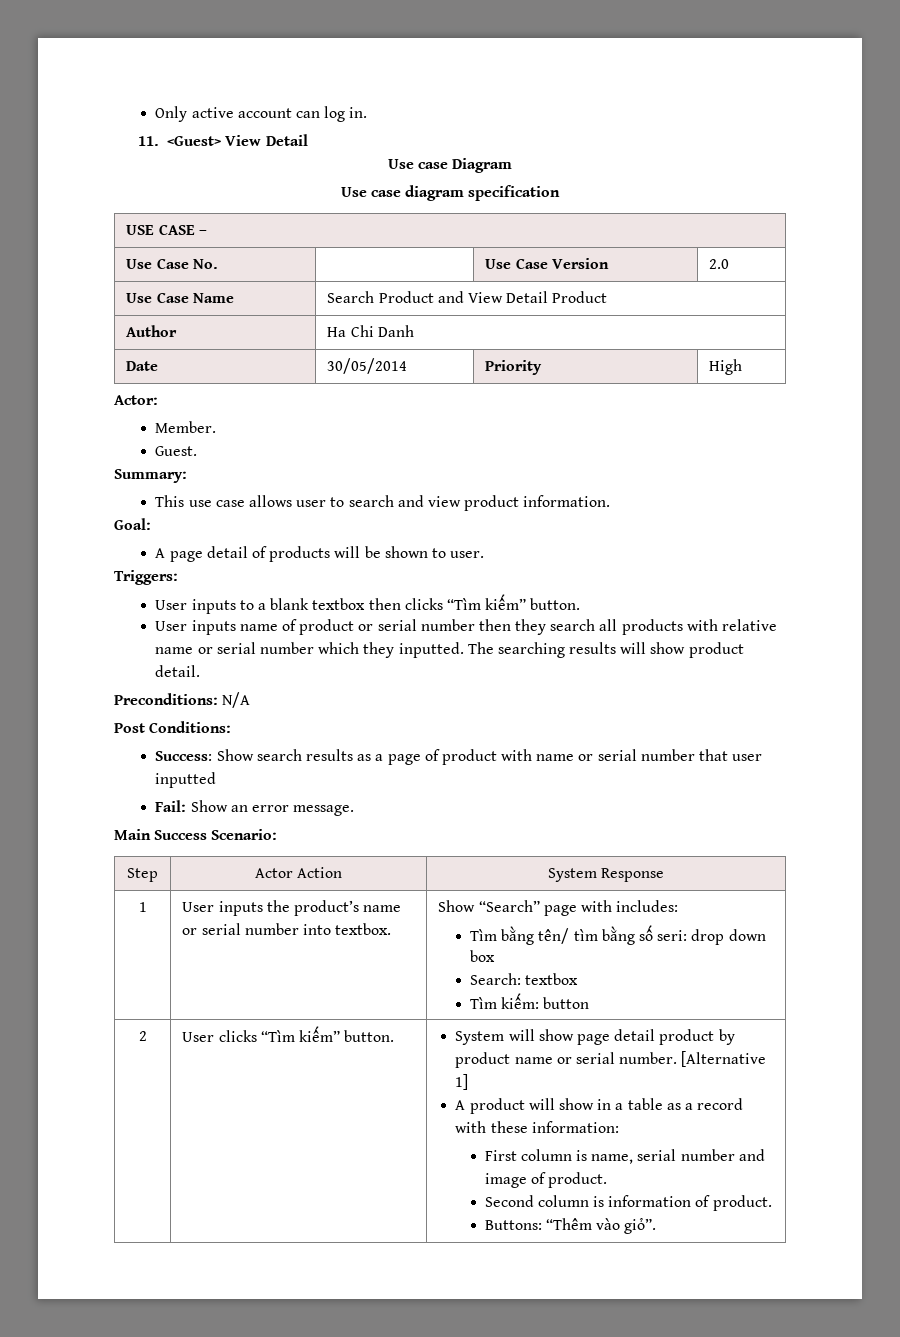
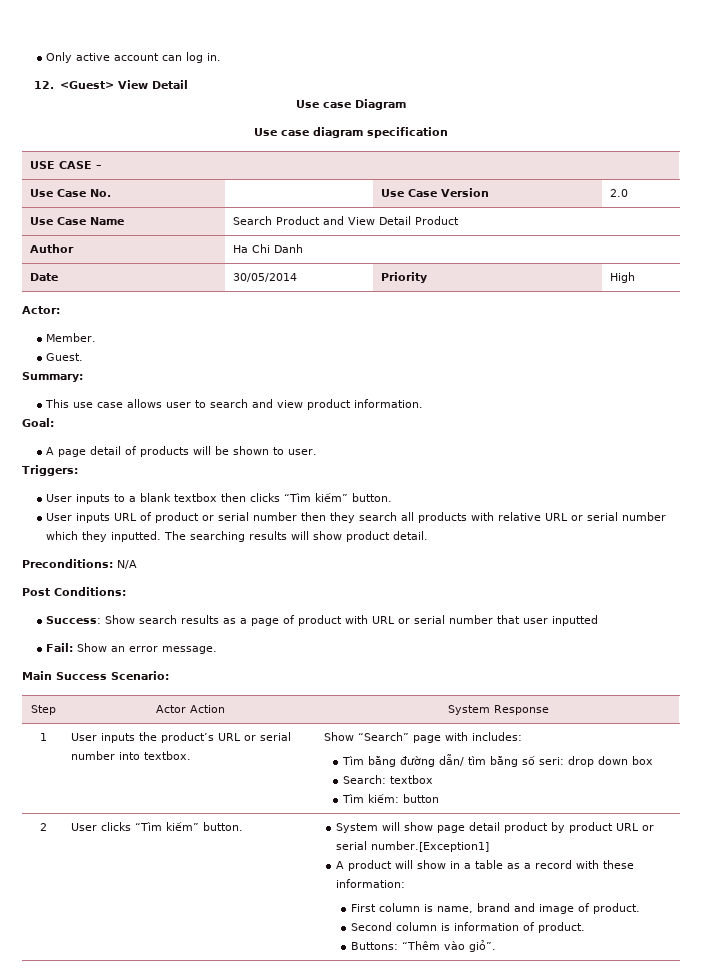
- 11. <Guest> View Detail
+ 12. <Guest> View Detail
- User inputs name of product or serial number then they search all products with relative name or serial number which they inputted.
+ User inputs URL of product or serial number then they search all products with relative URL or serial number which they inputted.
- Success: Show search results as a page of product with name or serial number that user inputted
+ Success: Show search results as a page of product with URL or serial number that user inputted
- 1 | User inputs the product’s name or serial number into textbox. | Show “Search” page with includes:
- Tìm bằng tên/ tìm bằng số seri: drop down box
+ 1 | User inputs the product’s URL or serial number into textbox. | Show “Search” page with includes:
+ Tìm bằng đường dẫn/ tìm bằng số seri: drop down box
- System will show page detail product by product name or serial number. [Alternative 1]
+ System will show page detail product by product URL or serial number.[Exception1]
- First column is name, serial number and image of product.
+ First column is name, brand and image of product.

